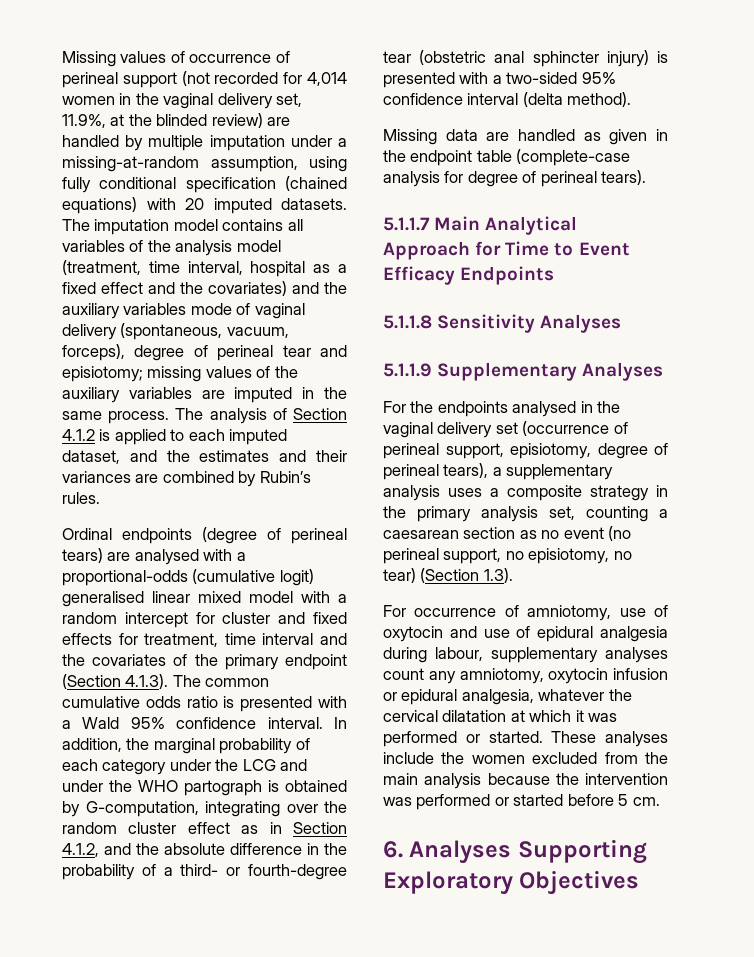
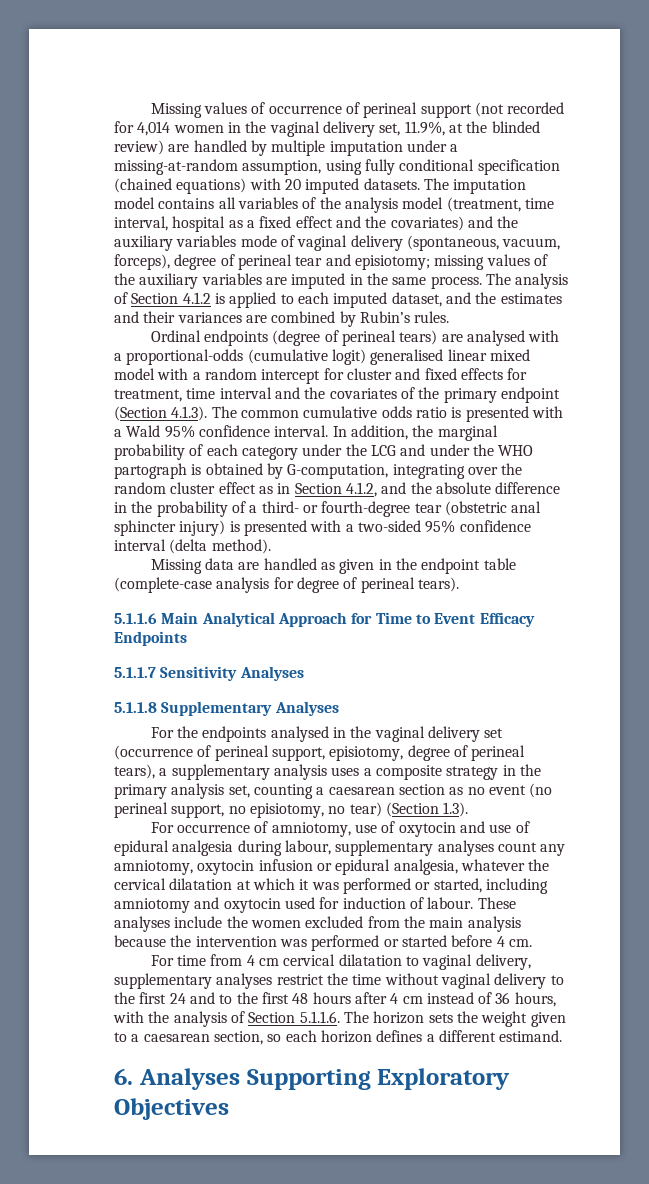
- 5.1.1.7 Main Analytical Approach for Time to Event Efficacy Endpoints
+ 5.1.1.6 Main Analytical Approach for Time to Event Efficacy Endpoints
- 5.1.1.8 Sensitivity Analyses
+ 5.1.1.7 Sensitivity Analyses
- 5.1.1.9 Supplementary Analyses
+ 5.1.1.8 Supplementary Analyses
- For occurrence of amniotomy, use of oxytocin and use of epidural analgesia during labour, supplementary analyses count any amniotomy, oxytocin infusion or epidural analgesia, whatever the cervical dilatation at which it was performed or started.
+ For occurrence of amniotomy, use of oxytocin and use of epidural analgesia during labour, supplementary analyses count any amniotomy, oxytocin infusion or epidural analgesia, whatever the cervical dilatation at which it was performed or started, including amniotomy and oxytocin used for induction of labour.
- These analyses include the women excluded from the main analysis because the intervention was performed or started before 5 cm.
+ These analyses include the women excluded from the main analysis because the intervention was performed or started before 4 cm.
+ For time from 4 cm cervical dilatation to vaginal delivery, supplementary analyses restrict the time without vaginal delivery to the first 24 and to the first 48 hours after 4 cm instead of 36 hours, with the analysis of Section 5.1.1.6. The horizon sets the weight given to a caesarean section, so each horizon defines a different estimand.

